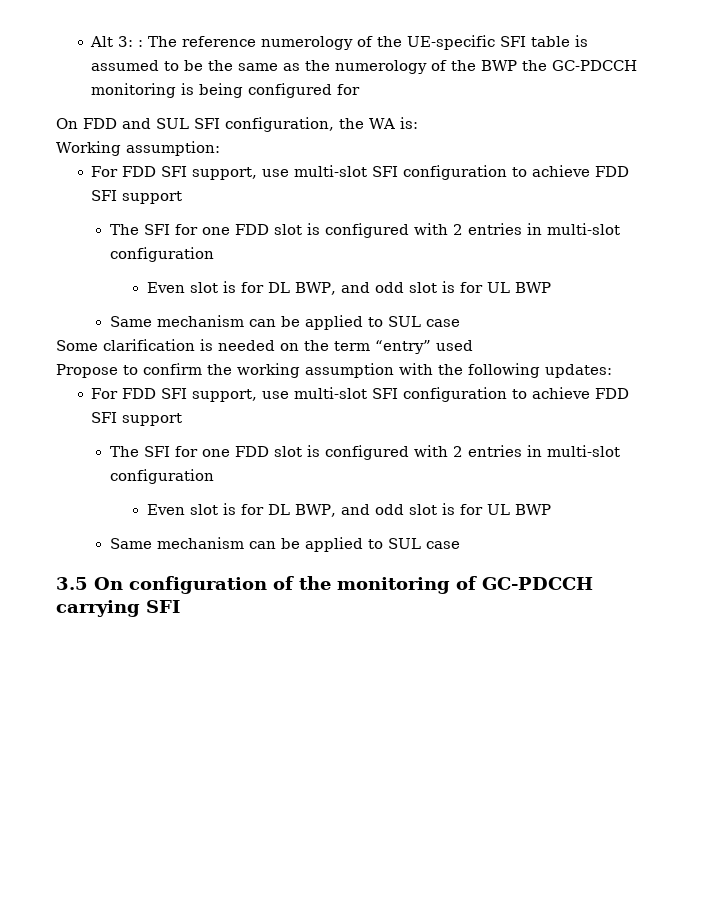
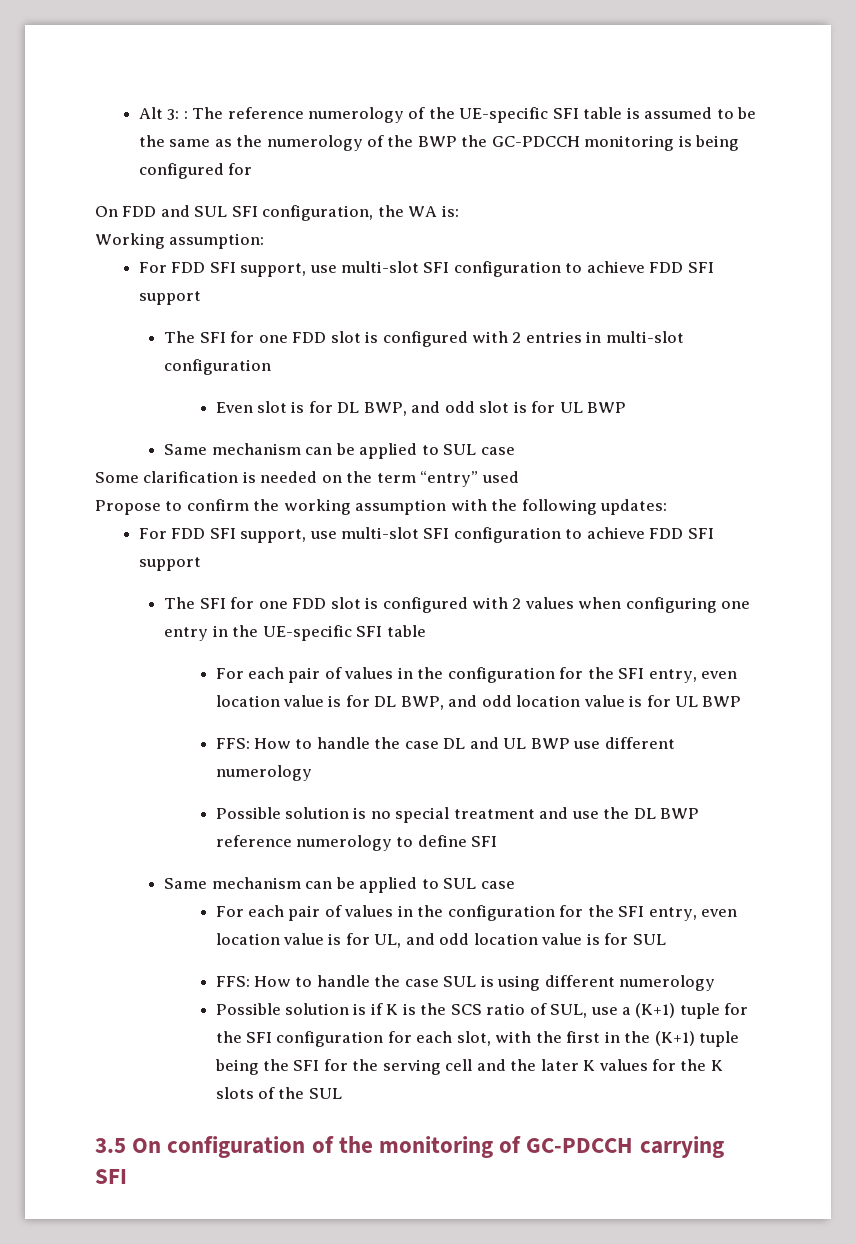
  Propose to confirm the working assumption with the following updates:
  For FDD SFI support, use multi-slot SFI configuration to achieve FDD SFI support
- The SFI for one FDD slot is configured with 2 entries in multi-slot configuration
- Even slot is for DL BWP, and odd slot is for UL BWP
+ The SFI for one FDD slot is configured with 2 values when configuring one entry in the UE-specific SFI table
+ For each pair of values in the configuration for the SFI entry, even location value is for DL BWP, and odd location value is for UL BWP
+ FFS: How to handle the case DL and UL BWP use different numerology
+ Possible solution is no special treatment and use the DL BWP reference numerology to define SFI
  Same mechanism can be applied to SUL case
+ For each pair of values in the configuration for the SFI entry, even location value is for UL, and odd location value is for SUL
+ FFS: How to handle the case SUL is using different numerology
+ Possible solution is if K is the SCS ratio of SUL, use a (K+1) tuple for the SFI configuration for each slot, with the first in the (K+1) tuple being the SFI for the serving cell and the later K values for the K slots of the SUL

